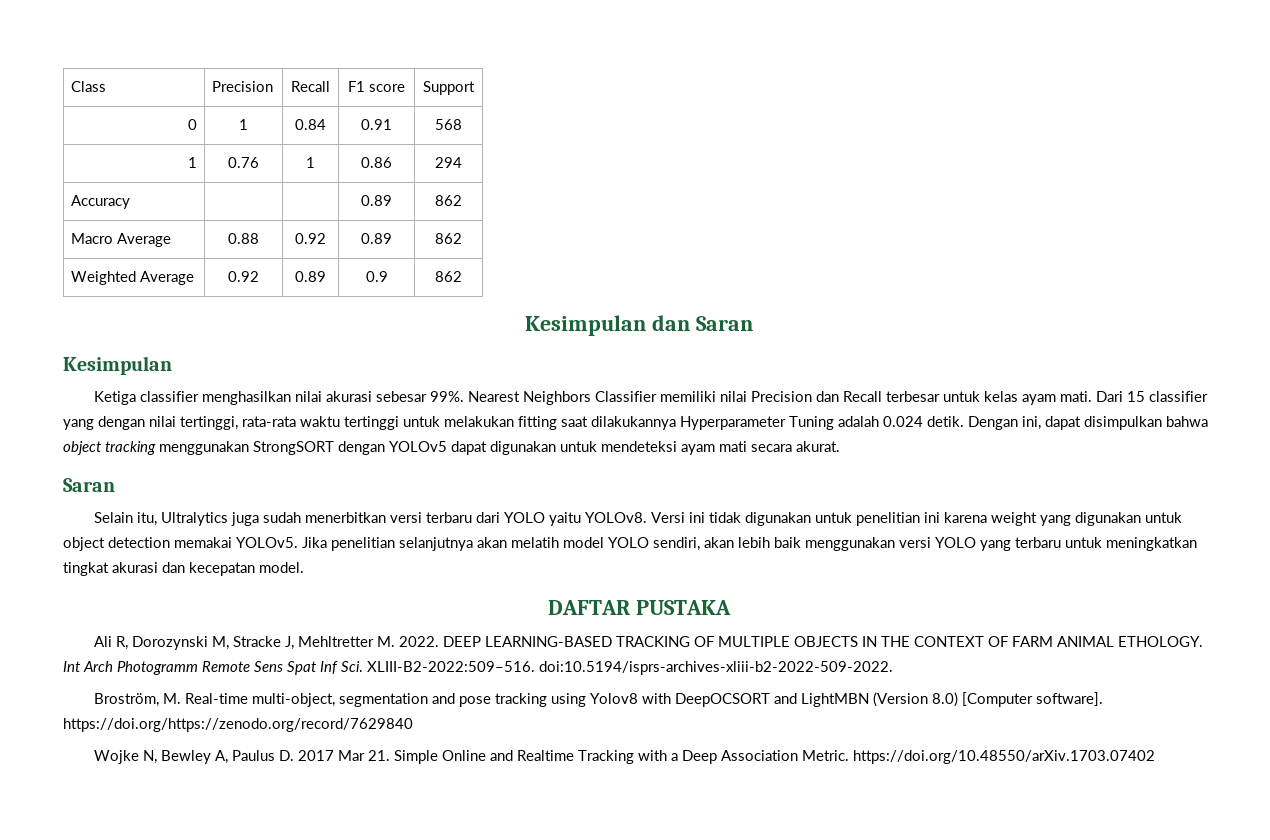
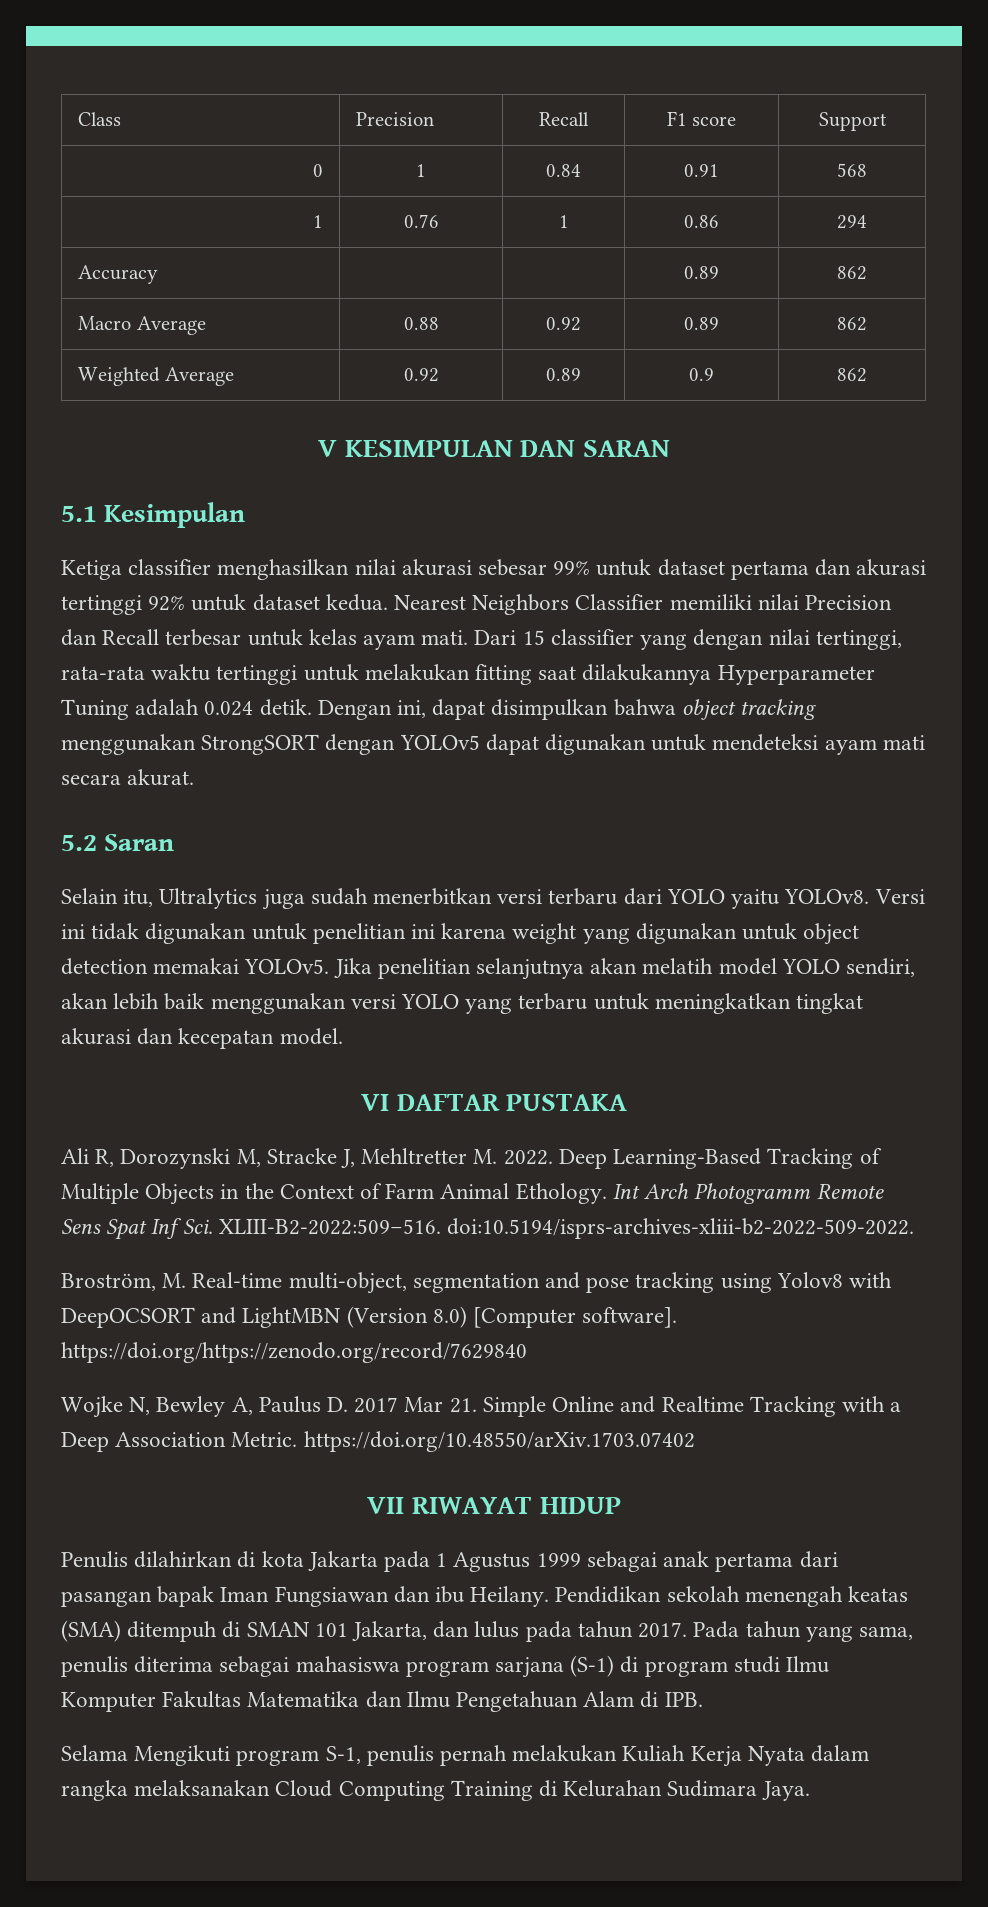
- Kesimpulan dan Saran
- Kesimpulan
+ V KESIMPULAN DAN SARAN
+ 5.1 Kesimpulan
- Ketiga classifier menghasilkan nilai akurasi sebesar 99%.
+ Ketiga classifier menghasilkan nilai akurasi sebesar 99% untuk dataset pertama dan akurasi tertinggi 92% untuk dataset kedua.
  Dengan ini, dapat disimpulkan bahwa object tracking menggunakan StrongSORT dengan YOLOv5 dapat digunakan untuk mendeteksi ayam mati secara akurat.
- Saran
+ 5.2 Saran
- DAFTAR PUSTAKA
+ VI DAFTAR PUSTAKA
- DEEP LEARNING-BASED TRACKING OF MULTIPLE OBJECTS IN THE CONTEXT OF FARM ANIMAL ETHOLOGY.
+ Deep Learning-Based Tracking of Multiple Objects in the Context of Farm Animal Ethology.
+ VII RIWAYAT HIDUP
+ Penulis dilahirkan di kota Jakarta pada 1 Agustus 1999 sebagai anak pertama dari pasangan bapak Iman Fungsiawan dan ibu Heilany. Pendidikan sekolah menengah keatas (SMA) ditempuh di SMAN 101 Jakarta, dan lulus pada tahun 2017. Pada tahun yang sama, penulis diterima sebagai mahasiswa program sarjana (S-1) di program studi Ilmu Komputer Fakultas Matematika dan Ilmu Pengetahuan Alam di IPB.
+ Selama Mengikuti program S-1, penulis pernah melakukan Kuliah Kerja Nyata dalam rangka melaksanakan Cloud Computing Training di Kelurahan Sudimara Jaya.

